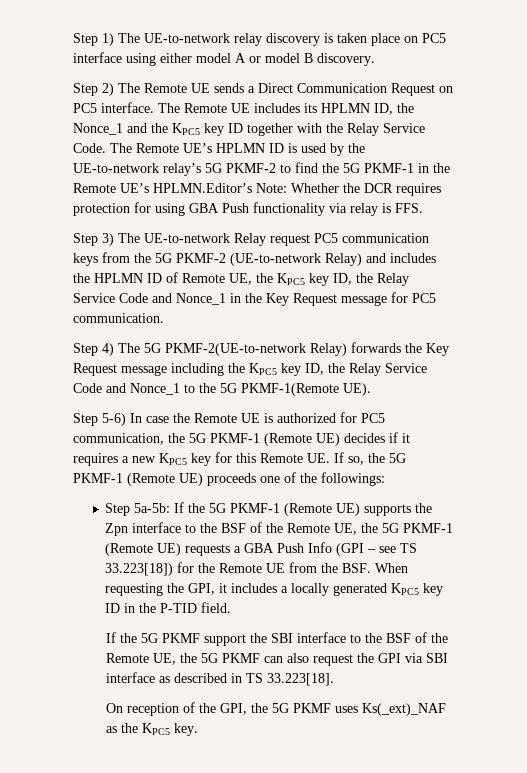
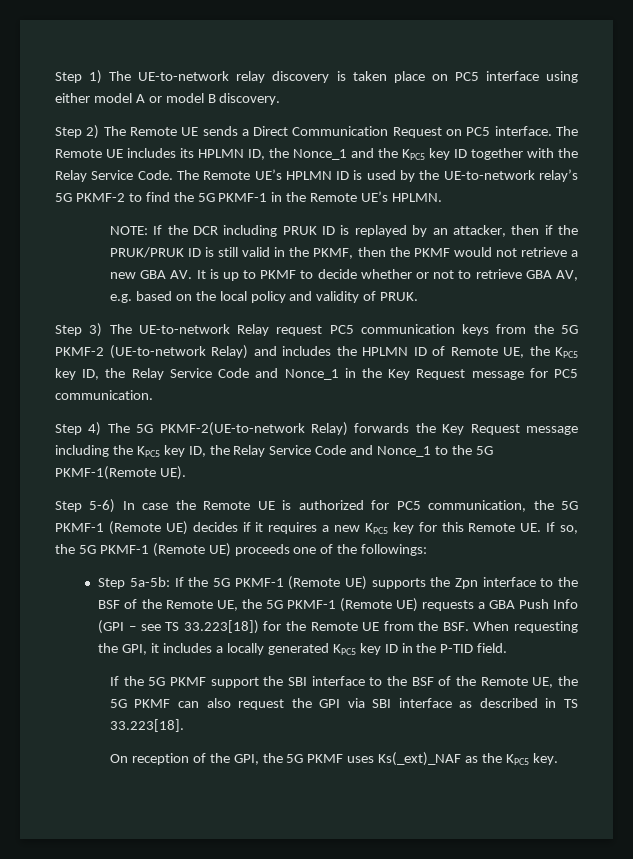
- The Remote UE’s HPLMN ID is used by the UE-to-network relay’s 5G PKMF-2 to find the 5G PKMF-1 in the Remote UE’s HPLMN.Editor’s Note: Whether the DCR requires protection for using GBA Push functionality via relay is FFS.
+ The Remote UE’s HPLMN ID is used by the UE-to-network relay’s 5G PKMF-2 to find the 5G PKMF-1 in the Remote UE’s HPLMN.
+ NOTE: If the DCR including PRUK ID is replayed by an attacker, then if the PRUK/PRUK ID is still valid in the PKMF, then the PKMF would not retrieve a new GBA AV. It is up to PKMF to decide whether or not to retrieve GBA AV, e.g. based on the local policy and validity of PRUK.

